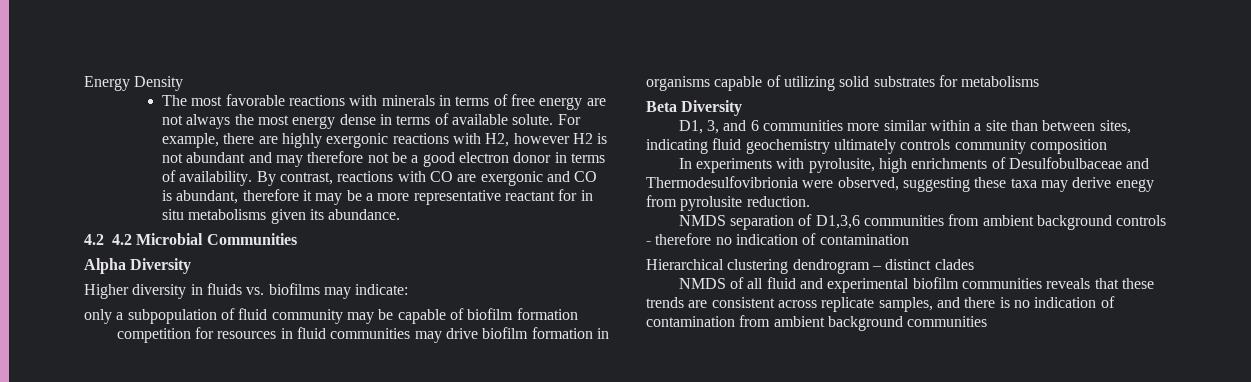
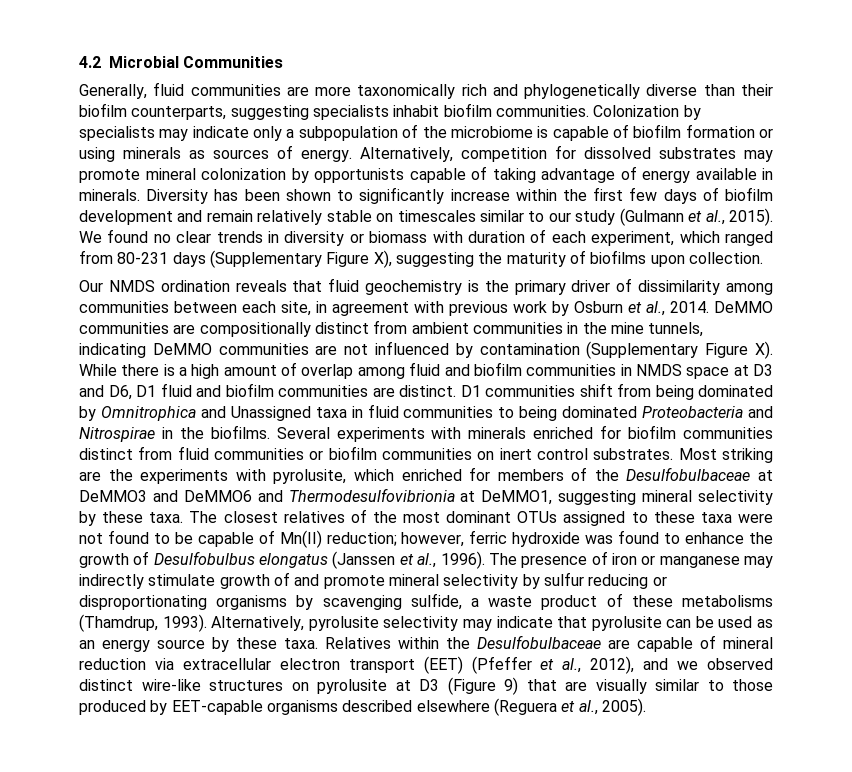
- Energy Density
- The most favorable reactions with minerals in terms of free energy are not always the most energy dense in terms of available solute. For example, there are highly exergonic reactions with H2, however H2 is not abundant and may therefore not be a good electron donor in terms of availability. By contrast, reactions with CO are exergonic and CO is abundant, therefore it may be a more representative reactant for in situ metabolisms given its abundance.
- 4.2 4.2 Microbial Communities
- Alpha Diversity
- Higher diversity in fluids vs. biofilms may indicate:
- only a subpopulation of fluid community may be capable of biofilm formation
- competition for resources in fluid communities may drive biofilm formation in organisms capable of utilizing solid substrates for metabolisms
- Beta Diversity
- D1, 3, and 6 communities more similar within a site than between sites, indicating fluid geochemistry ultimately controls community composition
- In experiments with pyrolusite, high enrichments of Desulfobulbaceae and Thermodesulfovibrionia were observed, suggesting these taxa may derive enegy from pyrolusite reduction.
- NMDS separation of D1,3,6 communities from ambient background controls - therefore no indication of contamination
- Hierarchical clustering dendrogram – distinct clades
- NMDS of all fluid and experimental biofilm communities reveals that these trends are consistent across replicate samples, and there is no indication of contamination from ambient background communities
+ 4.2 Microbial Communities
+ Generally, fluid communities are more taxonomically rich and phylogenetically diverse than their biofilm counterparts, suggesting specialists inhabit biofilm communities. Colonization by specialists may indicate only a subpopulation of the microbiome is capable of biofilm formation or using minerals as sources of energy. Alternatively, competition for dissolved substrates may promote mineral colonization by opportunists capable of taking advantage of energy available in minerals. Diversity has been shown to significantly increase within the first few days of biofilm development and remain relatively stable on timescales similar to our study (Gulmann et al., 2015). We found no clear trends in diversity or biomass with duration of each experiment, which ranged from 80-231 days (Supplementary Figure X), suggesting the maturity of biofilms upon collection.
+ Our NMDS ordination reveals that fluid geochemistry is the primary driver of dissimilarity among communities between each site, in agreement with previous work by Osburn et al., 2014. DeMMO communities are compositionally distinct from ambient communities in the mine tunnels, indicating DeMMO communities are not influenced by contamination (Supplementary Figure X). While there is a high amount of overlap among fluid and biofilm communities in NMDS space at D3 and D6, D1 fluid and biofilm communities are distinct. D1 communities shift from being dominated by Omnitrophica and Unassigned taxa in fluid communities to being dominated Proteobacteria and Nitrospirae in the biofilms. Several experiments with minerals enriched for biofilm communities distinct from fluid communities or biofilm communities on inert control substrates. Most striking are the experiments with pyrolusite, which enriched for members of the Desulfobulbaceae at DeMMO3 and DeMMO6 and Thermodesulfovibrionia at DeMMO1, suggesting mineral selectivity by these taxa. The closest relatives of the most dominant OTUs assigned to these taxa were not found to be capable of Mn(II) reduction; however, ferric hydroxide was found to enhance the growth of Desulfobulbus elongatus (Janssen et al., 1996). The presence of iron or manganese may indirectly stimulate growth of and promote mineral selectivity by sulfur reducing or disproportionating organisms by scavenging sulfide, a waste product of these metabolisms (Thamdrup, 1993). Alternatively, pyrolusite selectivity may indicate that pyrolusite can be used as an energy source by these taxa. Relatives within the Desulfobulbaceae are capable of mineral reduction via extracellular electron transport (EET) (Pfeffer et al., 2012), and we observed distinct wire-like structures on pyrolusite at D3 (Figure 9) that are visually similar to those produced by EET-capable organisms described elsewhere (Reguera et al., 2005).

